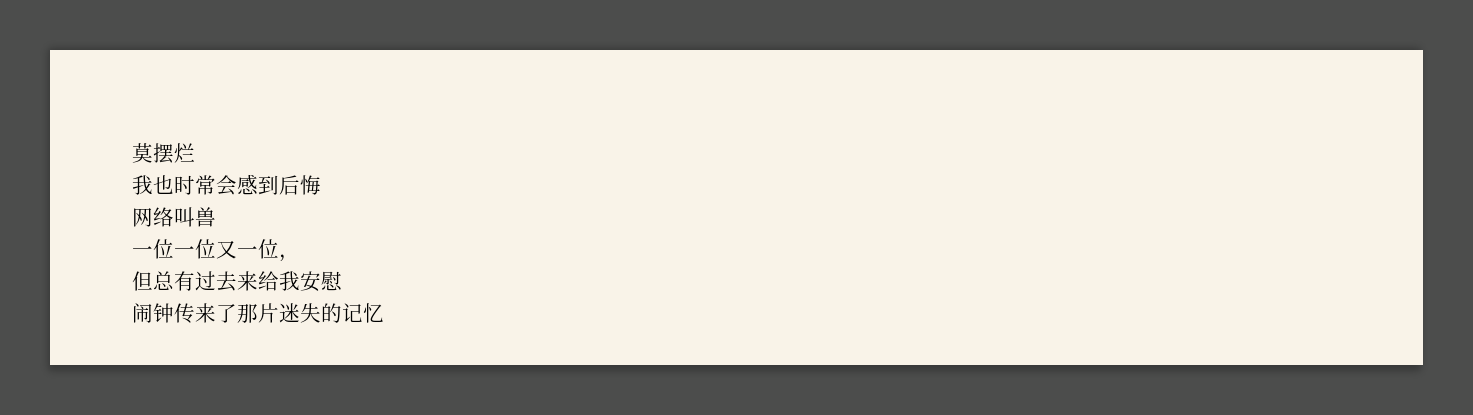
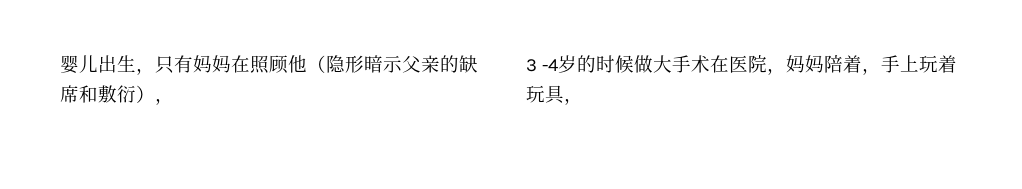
- 莫摆烂
- 我也时常会感到后悔
- 网络叫兽
- 一位一位又一位，
- 但总有过去来给我安慰
- 闹钟传来了那片迷失的记忆
+ 婴儿出生，只有妈妈在照顾他（隐形暗示父亲的缺席和敷衍），
+ 3 -4岁的时候做大手术在医院，妈妈陪着，手上玩着玩具，

